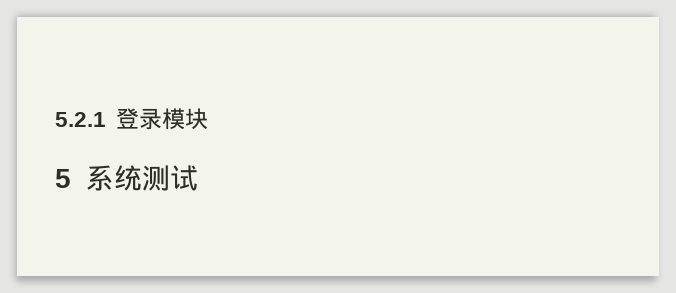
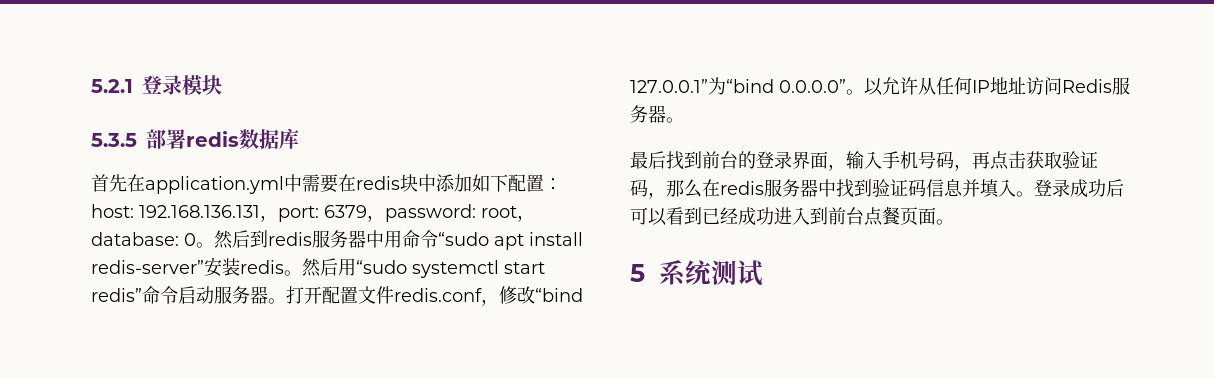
+ 5.3.5部署redis数据库
+ 首先在application.yml中需要在redis块中添加如下配置：host: 192.168.136.131，port: 6379，password: root，database: 0。然后到redis服务器中用命令“sudo apt install redis-server”安装redis。然后用“sudo systemctl start redis”命令启动服务器。打开配置文件redis.conf，修改“bind 127.0.0.1”为“bind 0.0.0.0”。以允许从任何IP地址访问Redis服务器。
+ 最后找到前台的登录界面，输入手机号码，再点击获取验证码，那么在redis服务器中找到验证码信息并填入。登录成功后可以看到已经成功进入到前台点餐页面。

